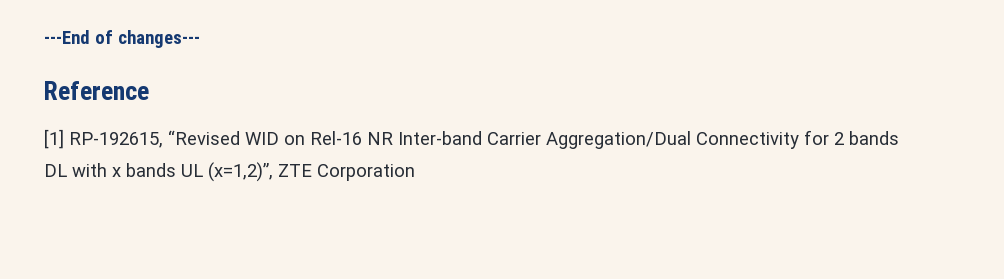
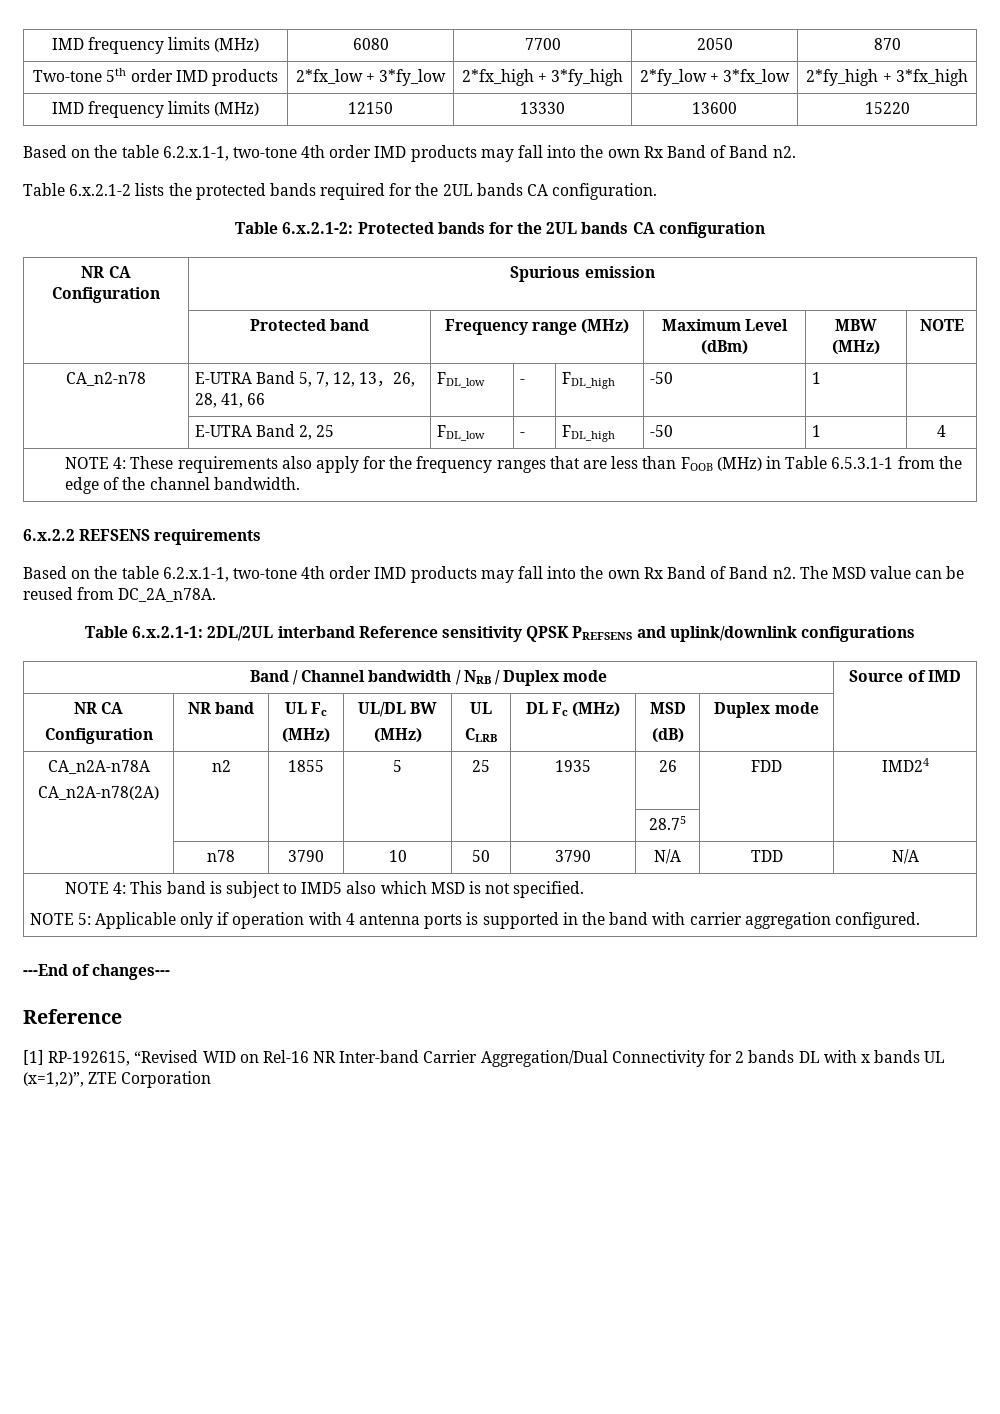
+ IMD frequency limits (MHz) | 6080 | 7700 | 2050 | 870
+ Two-tone 5th order IMD products | 2*fx_low + 3*fy_low | 2*fx_high + 3*fy_high | 2*fy_low + 3*fx_low | 2*fy_high + 3*fx_high
+ IMD frequency limits (MHz) | 12150 | 13330 | 13600 | 15220
+ Based on the table 6.2.x.1-1, two-tone 4th order IMD products may fall into the own Rx Band of Band n2.
+ Table 6.x.2.1-2 lists the protected bands required for the 2UL bands CA configuration.
+ Table 6.x.2.1-2: Protected bands for the 2UL bands CA configuration
+ NR CA Configuration | Spurious emission
+ | Protected band | Frequency range (MHz) | Maximum Level (dBm) | MBW (MHz) | NOTE
+ CA_n2-n78 | E-UTRA Band 5, 7, 12, 13，26, 28, 41, 66 | FDL_low | - | FDL_high | -50 | 1 |
+ | E-UTRA Band 2, 25 | FDL_low | - | FDL_high | -50 | 1 | 4
+ NOTE 4: These requirements also apply for the frequency ranges that are less than FOOB (MHz) in Table 6.5.3.1-1 from the edge of the channel bandwidth.
+ 6.x.2.2 REFSENS requirements
+ Based on the table 6.2.x.1-1, two-tone 4th order IMD products may fall into the own Rx Band of Band n2. The MSD value can be reused from DC_2A_n78A.
+ Table 6.x.2.1-1: 2DL/2UL interband Reference sensitivity QPSK PREFSENS and uplink/downlink configurations
+ Band / Channel bandwidth / NRB / Duplex mode | Source of IMD
+ NR CA
+ Configuration | NR band | UL Fc
+ (MHz) | UL/DL BW
+ (MHz) | UL
+ CLRB | DL Fc (MHz) | MSD
+ (dB) | Duplex mode |
+ CA_n2A-n78A
+ CA_n2A-n78(2A) | n2 | 1855 | 5 | 25 | 1935 | 26 | FDD | IMD24
+ | | | | | | 28.75 | |
+ | n78 | 3790 | 10 | 50 | 3790 | N/A | TDD | N/A
+ NOTE 4: This band is subject to IMD5 also which MSD is not specified.
+ NOTE 5: Applicable only if operation with 4 antenna ports is supported in the band with carrier aggregation configured.

